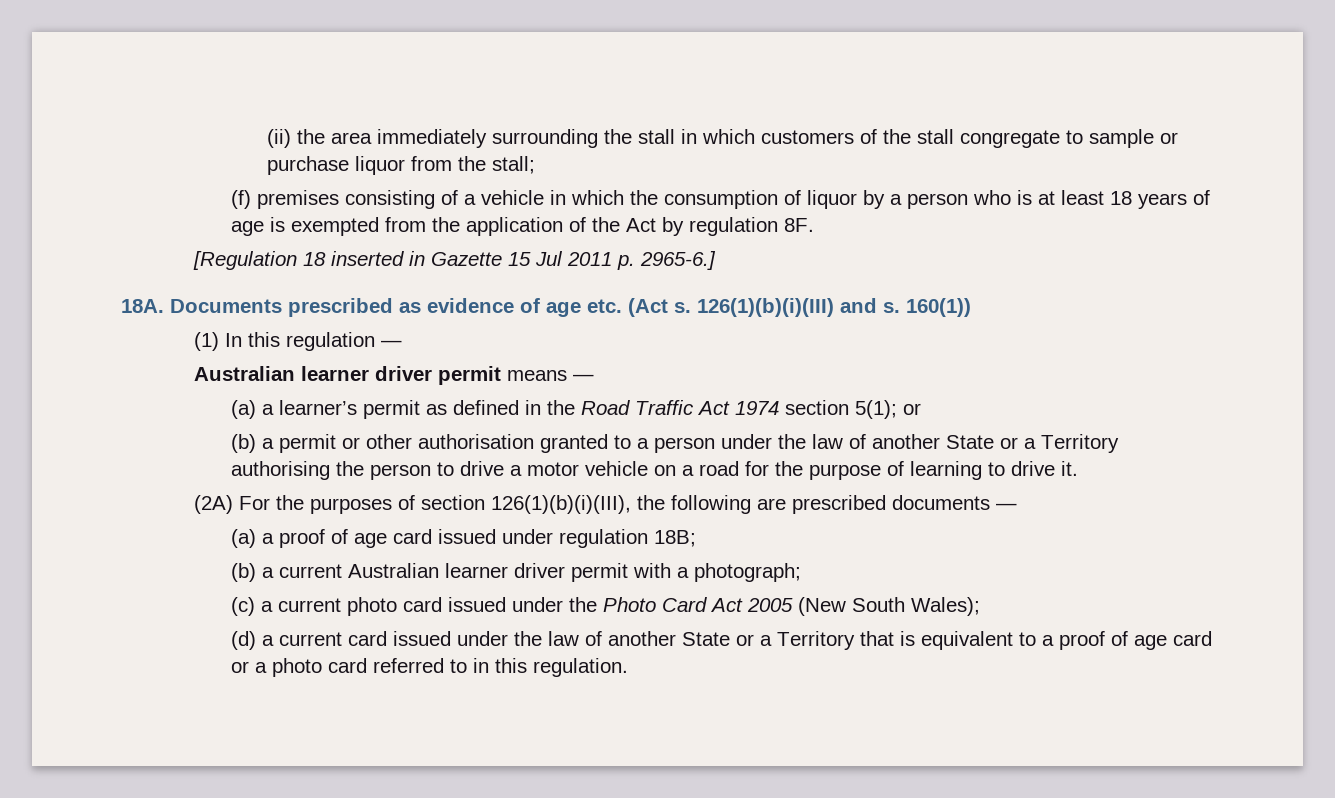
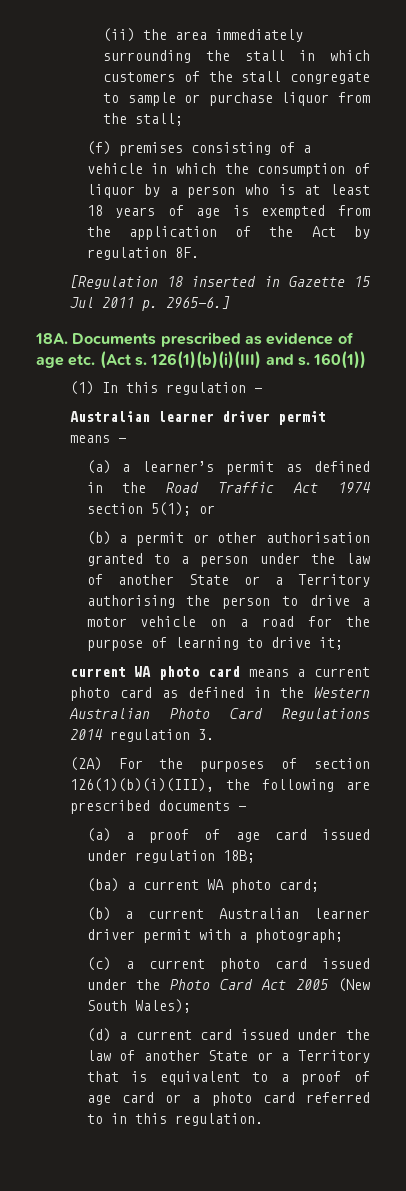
- (b) a permit or other authorisation granted to a person under the law of another State or a Territory authorising the person to drive a motor vehicle on a road for the purpose of learning to drive it.
+ (b) a permit or other authorisation granted to a person under the law of another State or a Territory authorising the person to drive a motor vehicle on a road for the purpose of learning to drive it;
+ current WA photo card means a current photo card as defined in the Western Australian Photo Card Regulations 2014 regulation 3.
+ (ba) a current WA photo card;

